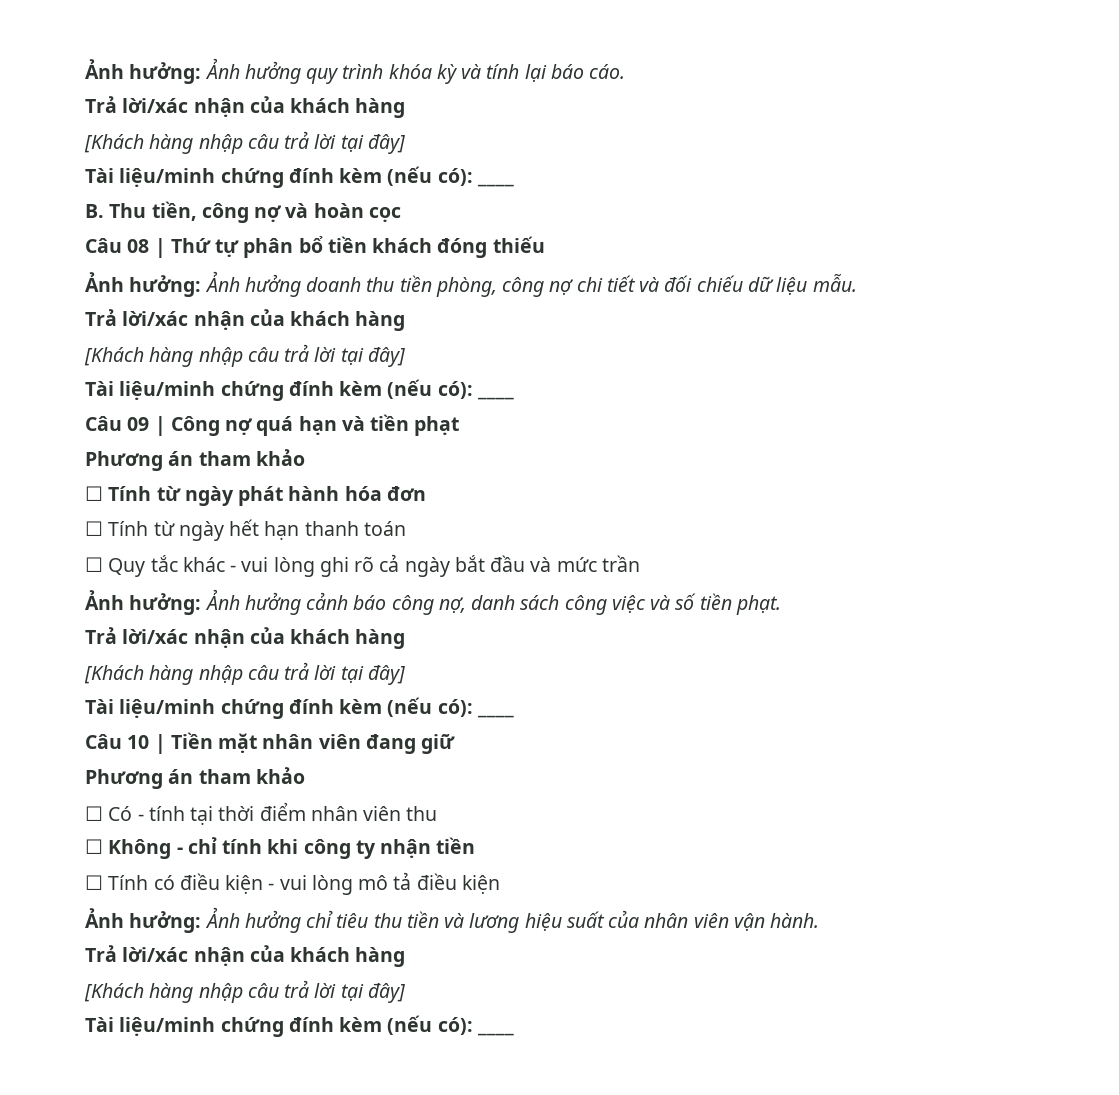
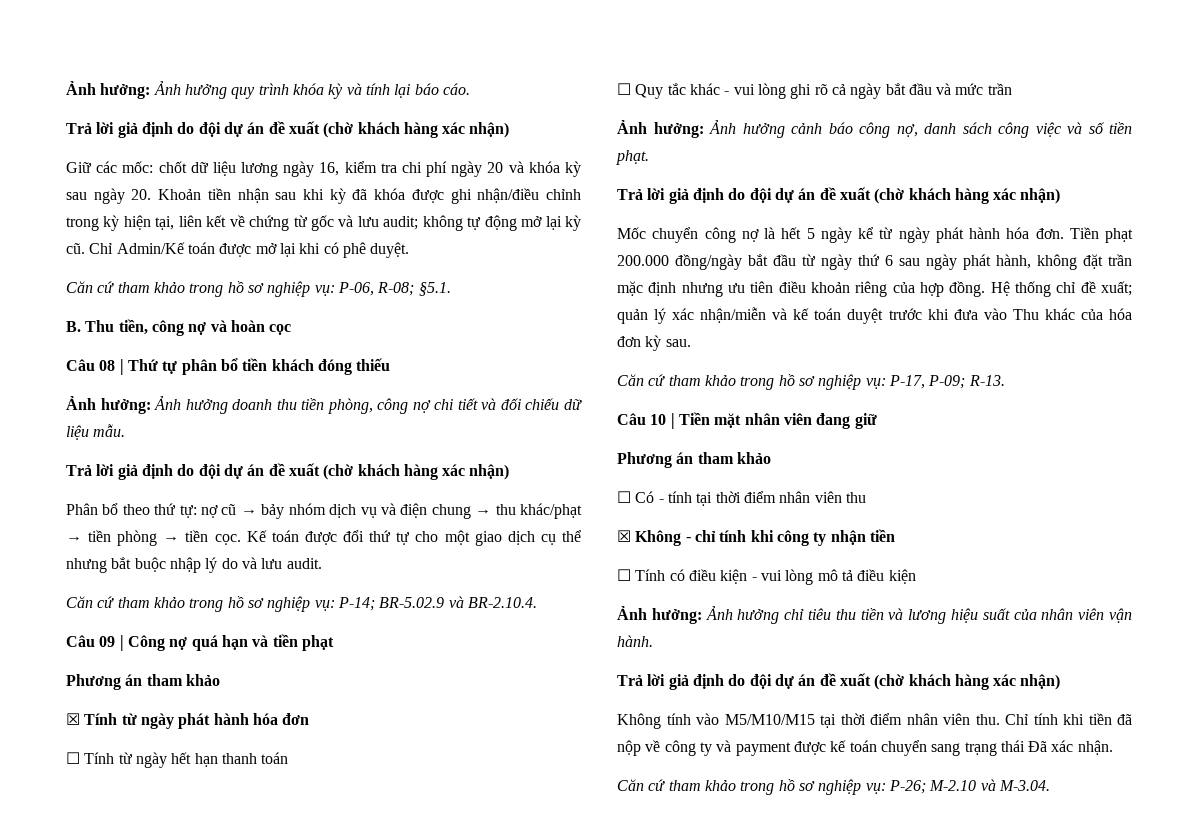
  Ảnh hưởng: Ảnh hưởng quy trình khóa kỳ và tính lại báo cáo.
- Trả lời/xác nhận của khách hàng
- [Khách hàng nhập câu trả lời tại đây]
- Tài liệu/minh chứng đính kèm (nếu có): ____
+ Trả lời giả định do đội dự án đề xuất (chờ khách hàng xác nhận)
+ Giữ các mốc: chốt dữ liệu lương ngày 16, kiểm tra chi phí ngày 20 và khóa kỳ sau ngày 20. Khoản tiền nhận sau khi kỳ đã khóa được ghi nhận/điều chỉnh trong kỳ hiện tại, liên kết về chứng từ gốc và lưu audit; không tự động mở lại kỳ cũ. Chỉ Admin/Kế toán được mở lại khi có phê duyệt.
+ Căn cứ tham khảo trong hồ sơ nghiệp vụ: P-06, R-08; §5.1.
  Ảnh hưởng: Ảnh hưởng doanh thu tiền phòng, công nợ chi tiết và đối chiếu dữ liệu mẫu.
- Trả lời/xác nhận của khách hàng
- [Khách hàng nhập câu trả lời tại đây]
- Tài liệu/minh chứng đính kèm (nếu có): ____
+ Trả lời giả định do đội dự án đề xuất (chờ khách hàng xác nhận)
+ Phân bổ theo thứ tự: nợ cũ → bảy nhóm dịch vụ và điện chung → thu khác/phạt → tiền phòng → tiền cọc. Kế toán được đổi thứ tự cho một giao dịch cụ thể nhưng bắt buộc nhập lý do và lưu audit.
+ Căn cứ tham khảo trong hồ sơ nghiệp vụ: P-14; BR-5.02.9 và BR-2.10.4.
- ☐ Tính từ ngày phát hành hóa đơn
+ ☒ Tính từ ngày phát hành hóa đơn
  Ảnh hưởng: Ảnh hưởng cảnh báo công nợ, danh sách công việc và số tiền phạt.
- Trả lời/xác nhận của khách hàng
- [Khách hàng nhập câu trả lời tại đây]
- Tài liệu/minh chứng đính kèm (nếu có): ____
+ Trả lời giả định do đội dự án đề xuất (chờ khách hàng xác nhận)
+ Mốc chuyển công nợ là hết 5 ngày kể từ ngày phát hành hóa đơn. Tiền phạt 200.000 đồng/ngày bắt đầu từ ngày thứ 6 sau ngày phát hành, không đặt trần mặc định nhưng ưu tiên điều khoản riêng của hợp đồng. Hệ thống chỉ đề xuất; quản lý xác nhận/miễn và kế toán duyệt trước khi đưa vào Thu khác của hóa đơn kỳ sau.
+ Căn cứ tham khảo trong hồ sơ nghiệp vụ: P-17, P-09; R-13.
- ☐ Không - chỉ tính khi công ty nhận tiền
+ ☒ Không - chỉ tính khi công ty nhận tiền
  Ảnh hưởng: Ảnh hưởng chỉ tiêu thu tiền và lương hiệu suất của nhân viên vận hành.
- Trả lời/xác nhận của khách hàng
- [Khách hàng nhập câu trả lời tại đây]
- Tài liệu/minh chứng đính kèm (nếu có): ____
+ Trả lời giả định do đội dự án đề xuất (chờ khách hàng xác nhận)
+ Không tính vào M5/M10/M15 tại thời điểm nhân viên thu. Chỉ tính khi tiền đã nộp về công ty và payment được kế toán chuyển sang trạng thái Đã xác nhận.
+ Căn cứ tham khảo trong hồ sơ nghiệp vụ: P-26; M-2.10 và M-3.04.

